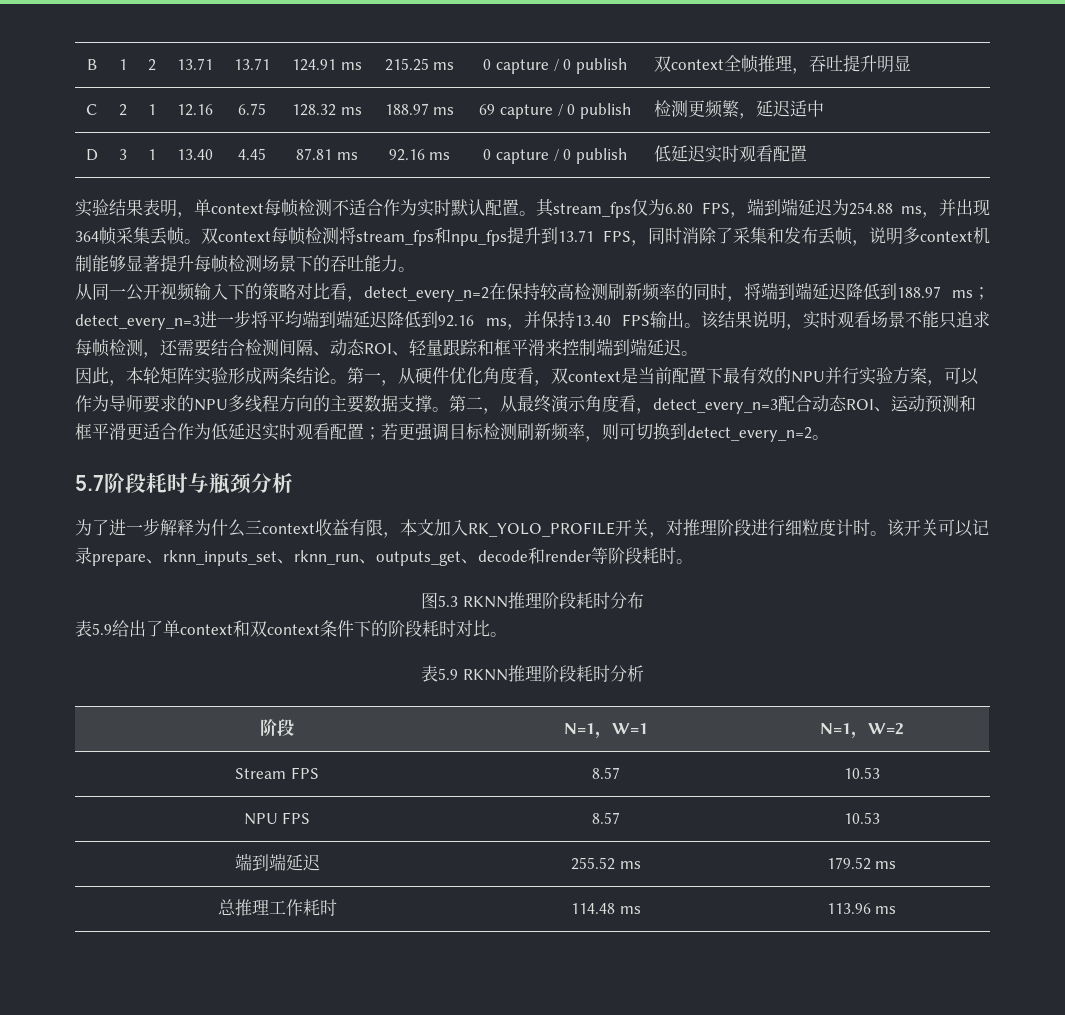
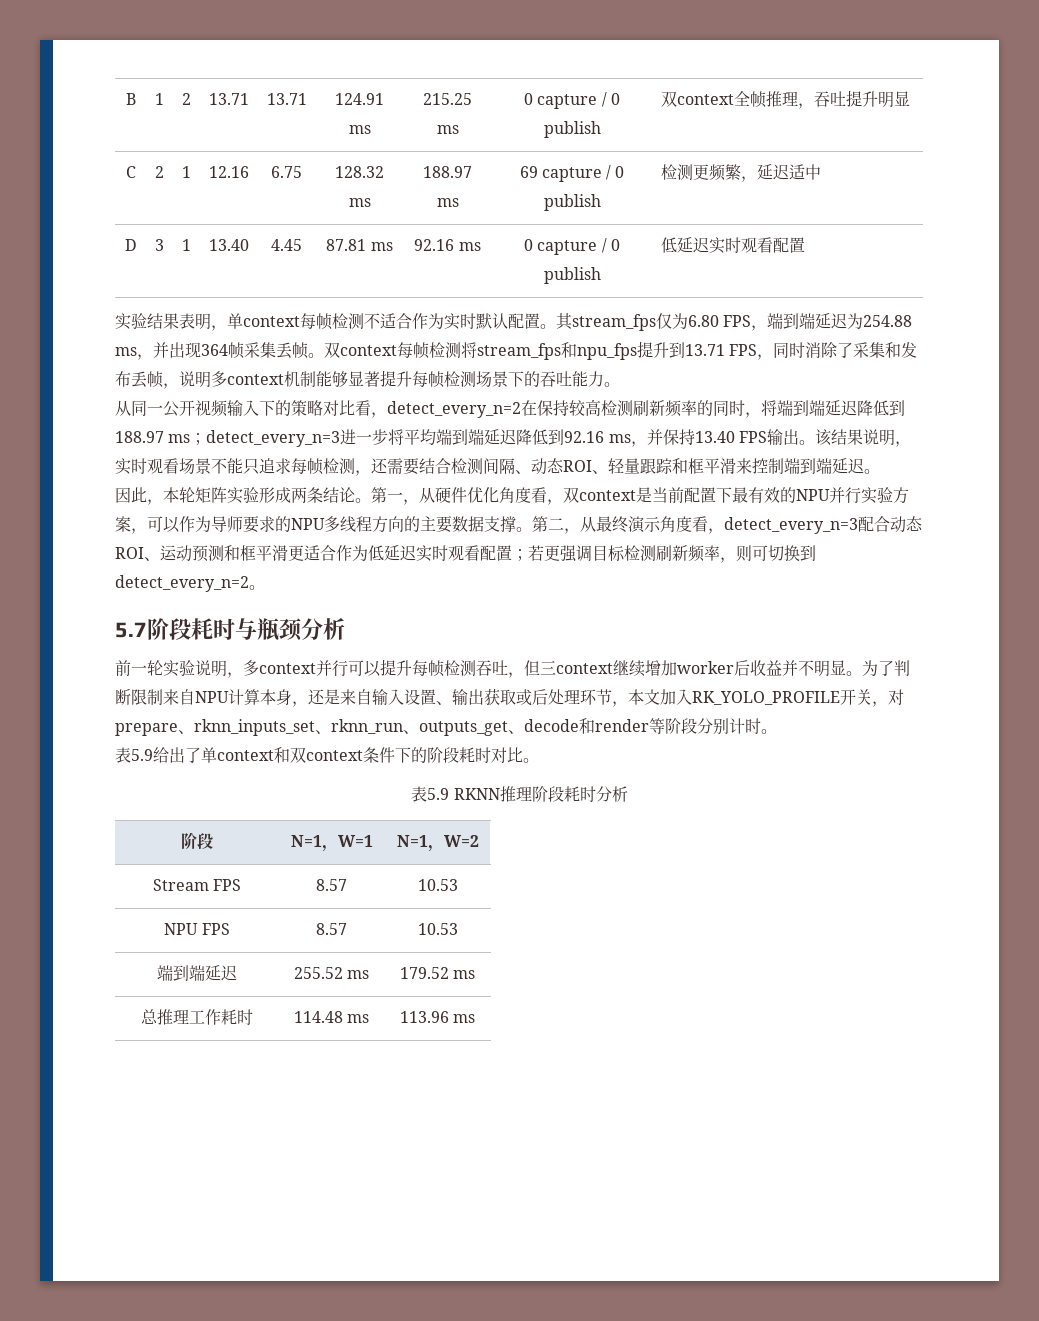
- 为了进一步解释为什么三context收益有限，本文加入RK_YOLO_PROFILE开关，对推理阶段进行细粒度计时。该开关可以记录prepare、rknn_inputs_set、rknn_run、outputs_get、decode和render等阶段耗时。
- 图5.3 RKNN推理阶段耗时分布
+ 前一轮实验说明，多context并行可以提升每帧检测吞吐，但三context继续增加worker后收益并不明显。为了判断限制来自NPU计算本身，还是来自输入设置、输出获取或后处理环节，本文加入RK_YOLO_PROFILE开关，对prepare、rknn_inputs_set、rknn_run、outputs_get、decode和render等阶段分别计时。

